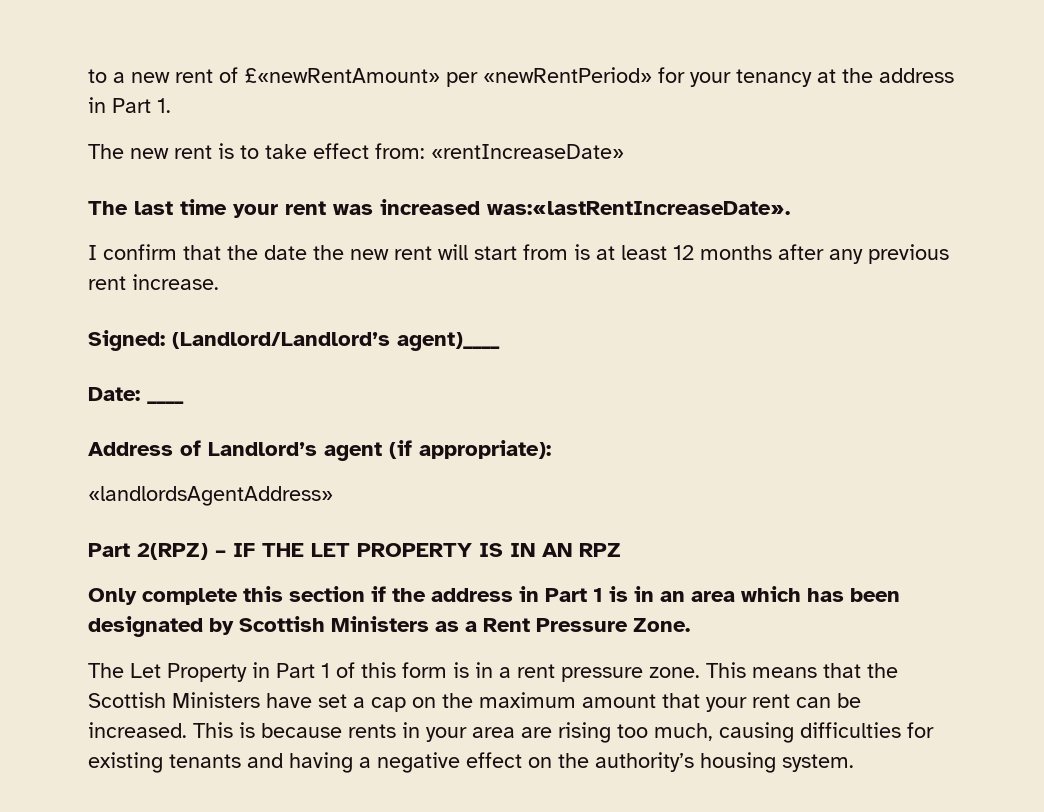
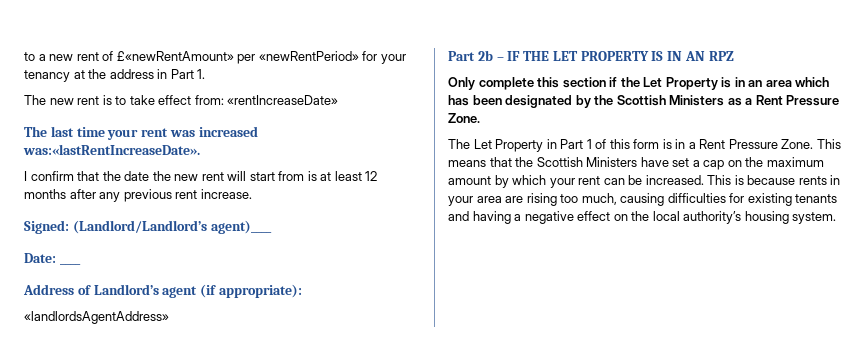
- Part 2(RPZ) – IF THE LET PROPERTY IS IN AN RPZ
+ Part 2b – IF THE LET PROPERTY IS IN AN RPZ
- Only complete this section if the address in Part 1 is in an area which has been designated by Scottish Ministers as a Rent Pressure Zone.
+ Only complete this section if the Let Property is in an area which has been designated by the Scottish Ministers as a Rent Pressure Zone.
- The Let Property in Part 1 of this form is in a rent pressure zone.
+ The Let Property in Part 1 of this form is in a Rent Pressure Zone.
- This means that the Scottish Ministers have set a cap on the maximum amount that your rent can be increased.
+ This means that the Scottish Ministers have set a cap on the maximum amount by which your rent can be increased.
- This is because rents in your area are rising too much, causing difficulties for existing tenants and having a negative effect on the authority’s housing system.
+ This is because rents in your area are rising too much, causing difficulties for existing tenants and having a negative effect on the local authority’s housing system.

